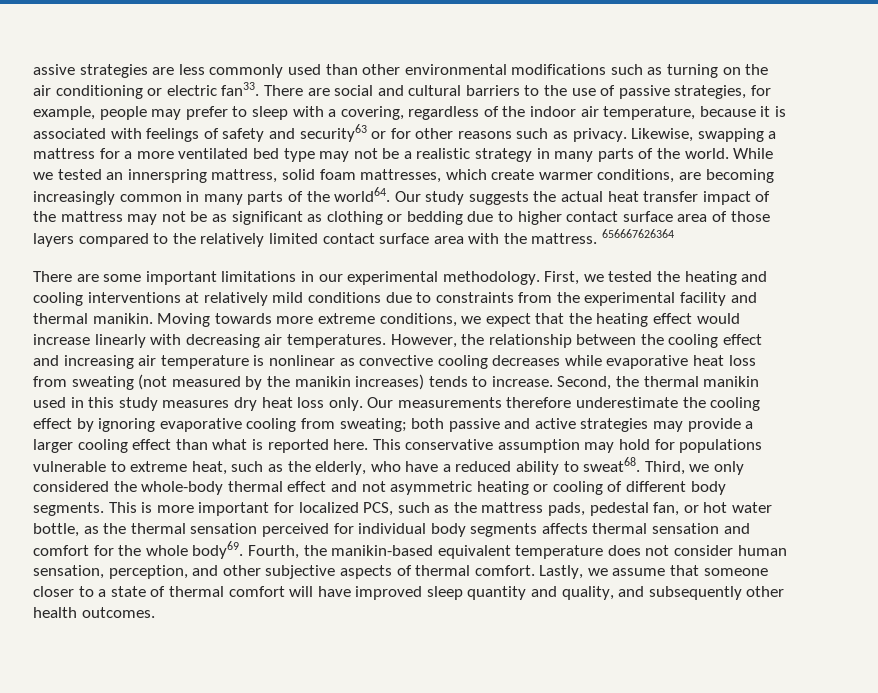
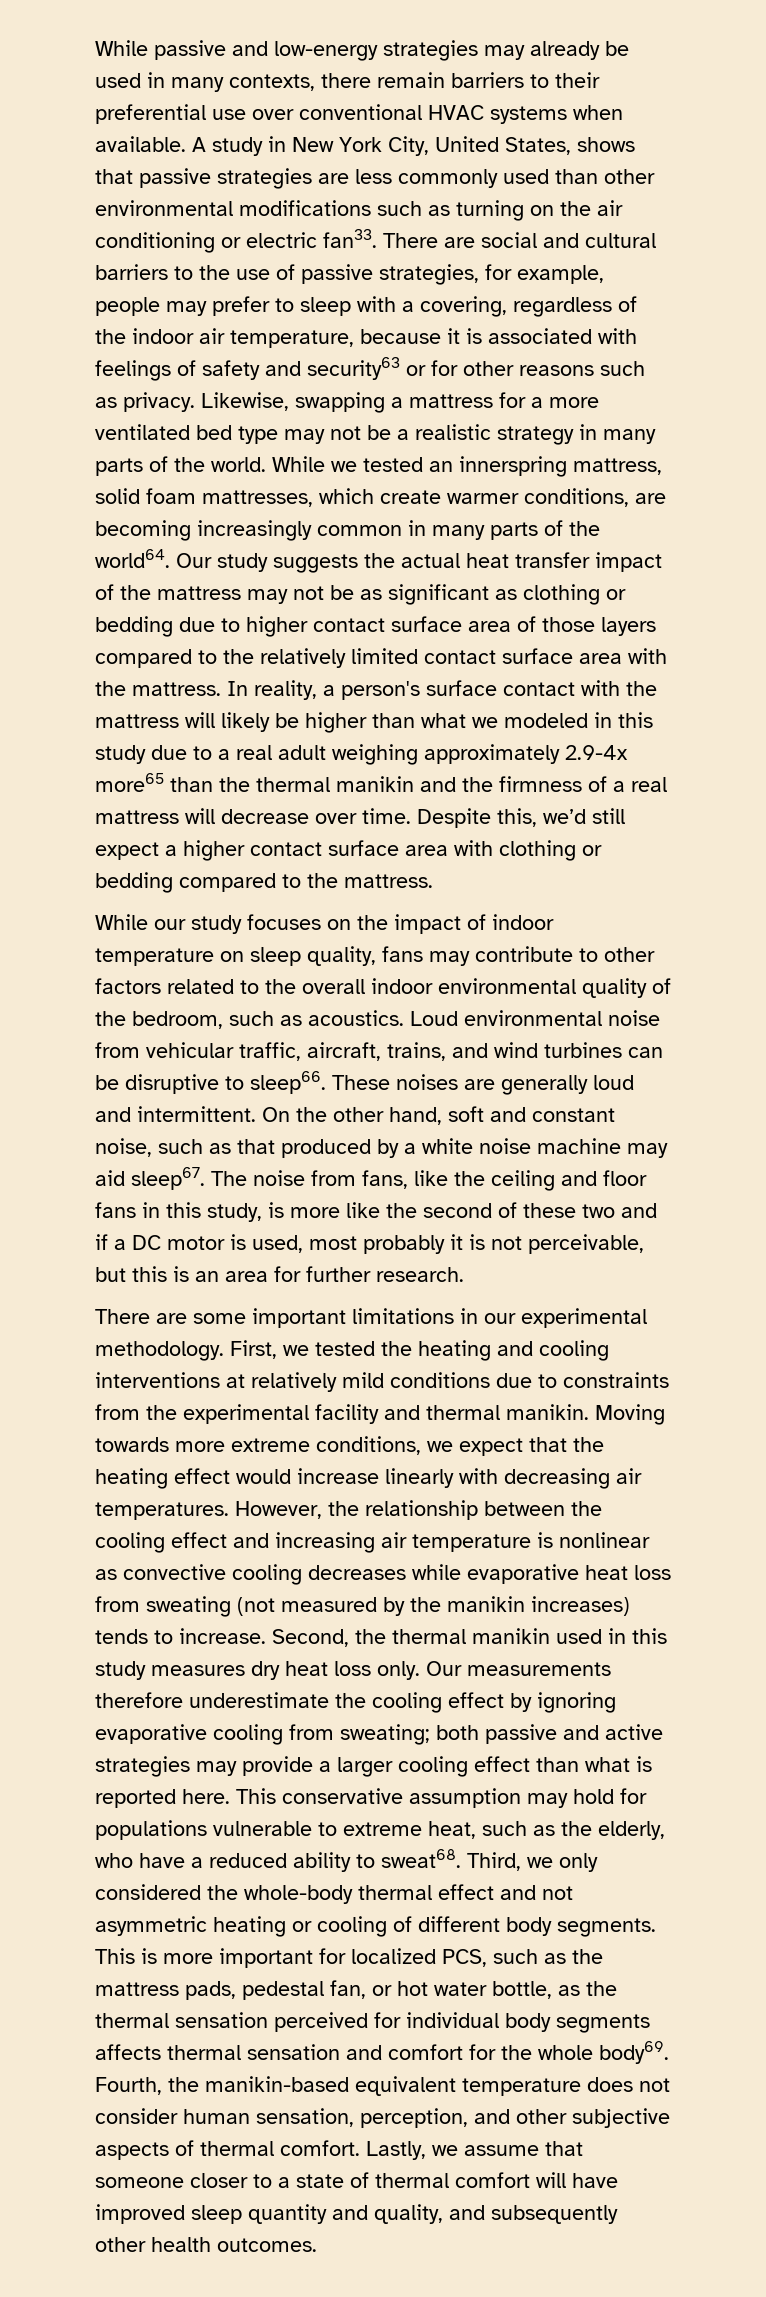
- assive strategies are less commonly used than other environmental modifications such as turning on the air conditioning or electric fan33.
+ While passive and low-energy strategies may already be used in many contexts, there remain barriers to their preferential use over conventional HVAC systems when available. A study in New York City, United States, shows that passive strategies are less commonly used than other environmental modifications such as turning on the air conditioning or electric fan33.
- 656667626364
+ In reality, a person's surface contact with the mattress will likely be higher than what we modeled in this study due to a real adult weighing approximately 2.9-4x more65 than the thermal manikin and the firmness of a real mattress will decrease over time. Despite this, we’d still expect a higher contact surface area with clothing or bedding compared to the mattress.
+ While our study focuses on the impact of indoor temperature on sleep quality, fans may contribute to other factors related to the overall indoor environmental quality of the bedroom, such as acoustics. Loud environmental noise from vehicular traffic, aircraft, trains, and wind turbines can be disruptive to sleep66. These noises are generally loud and intermittent. On the other hand, soft and constant noise, such as that produced by a white noise machine may aid sleep67. The noise from fans, like the ceiling and floor fans in this study, is more like the second of these two and if a DC motor is used, most probably it is not perceivable, but this is an area for further research.

